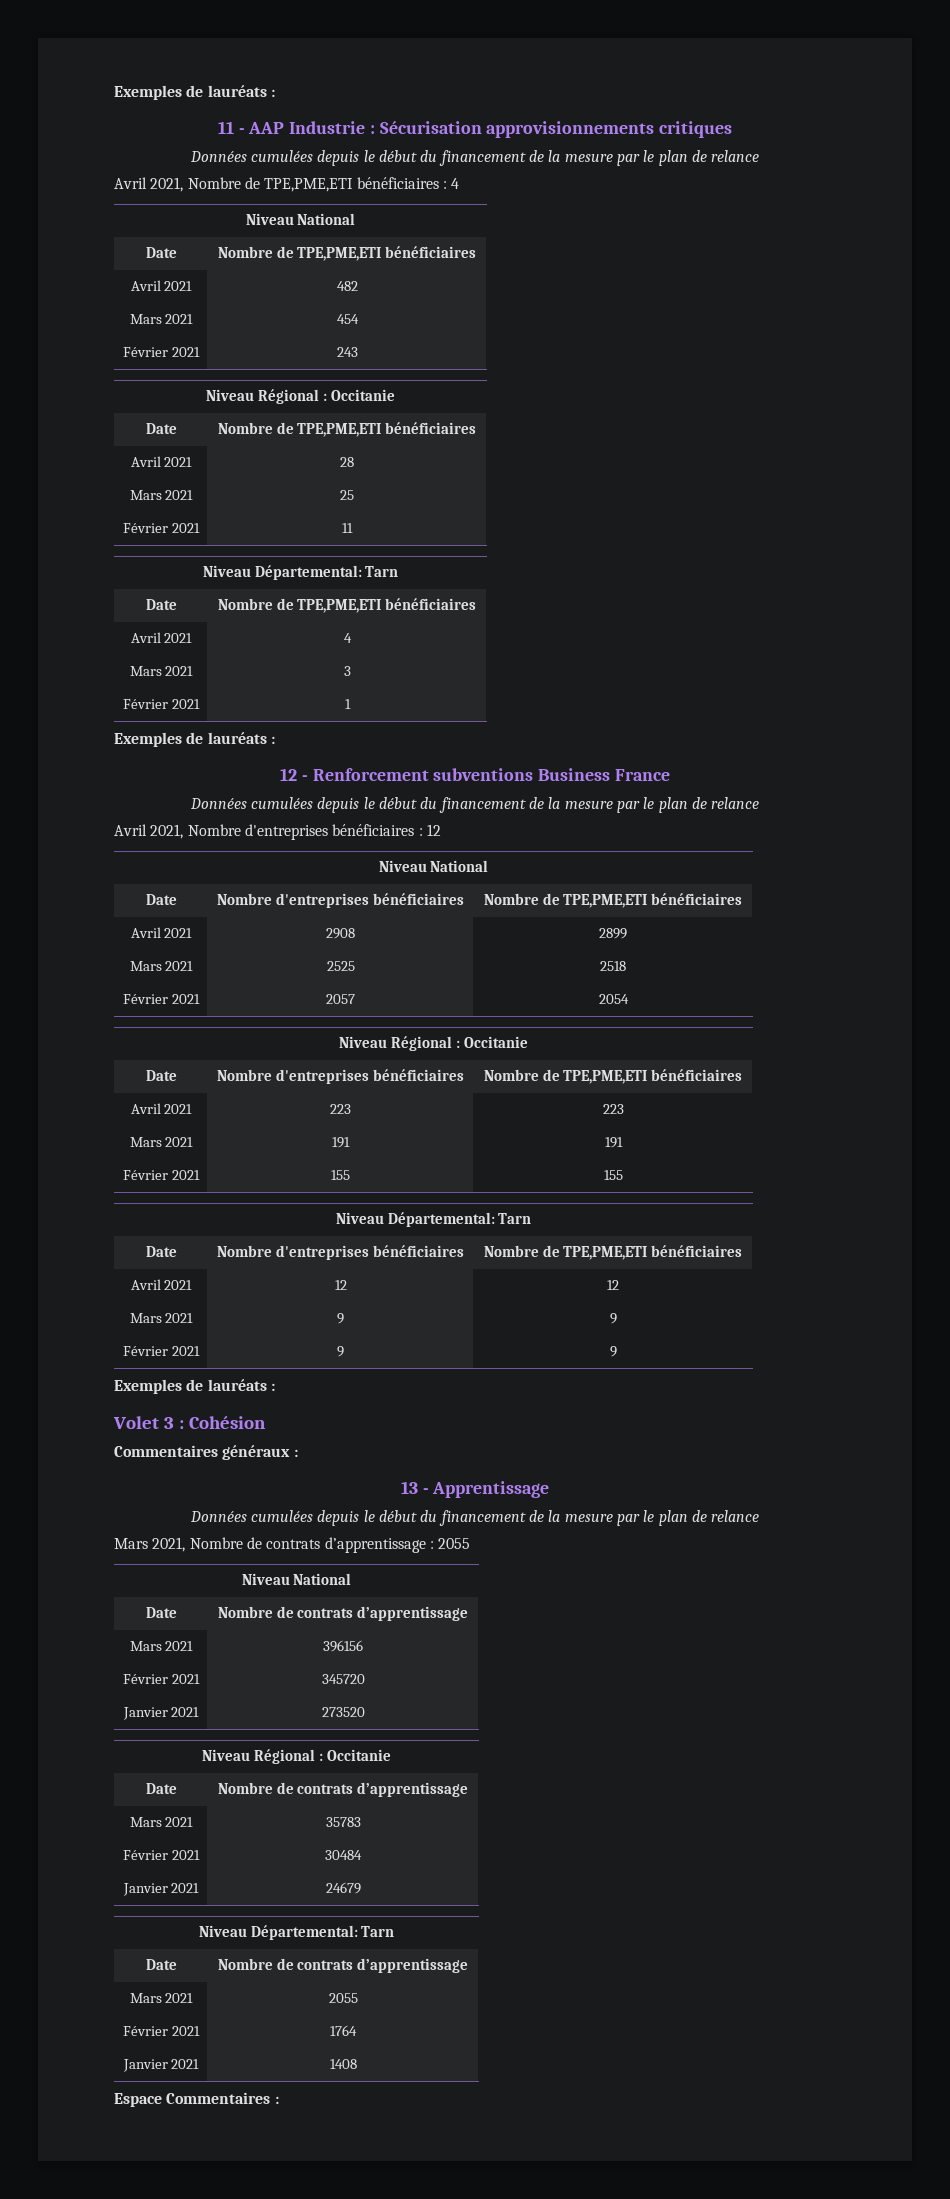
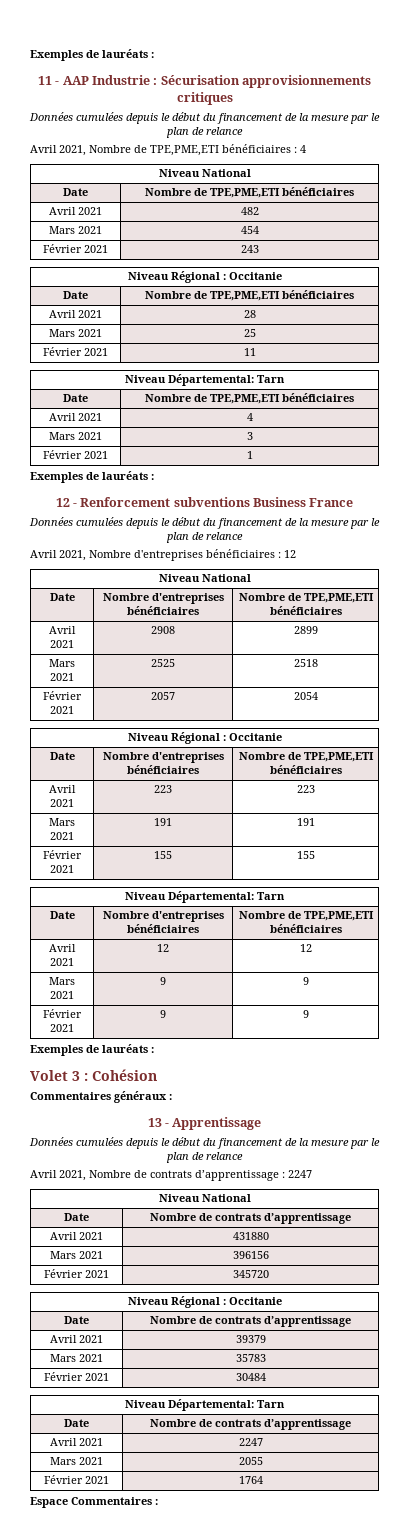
- Mars 2021, Nombre de contrats d’apprentissage : 2055
+ Avril 2021, Nombre de contrats d’apprentissage : 2247
+ Avril 2021 | 431880
- Janvier 2021 | 273520
+ Avril 2021 | 39379
- Janvier 2021 | 24679
+ Avril 2021 | 2247
- Janvier 2021 | 1408

